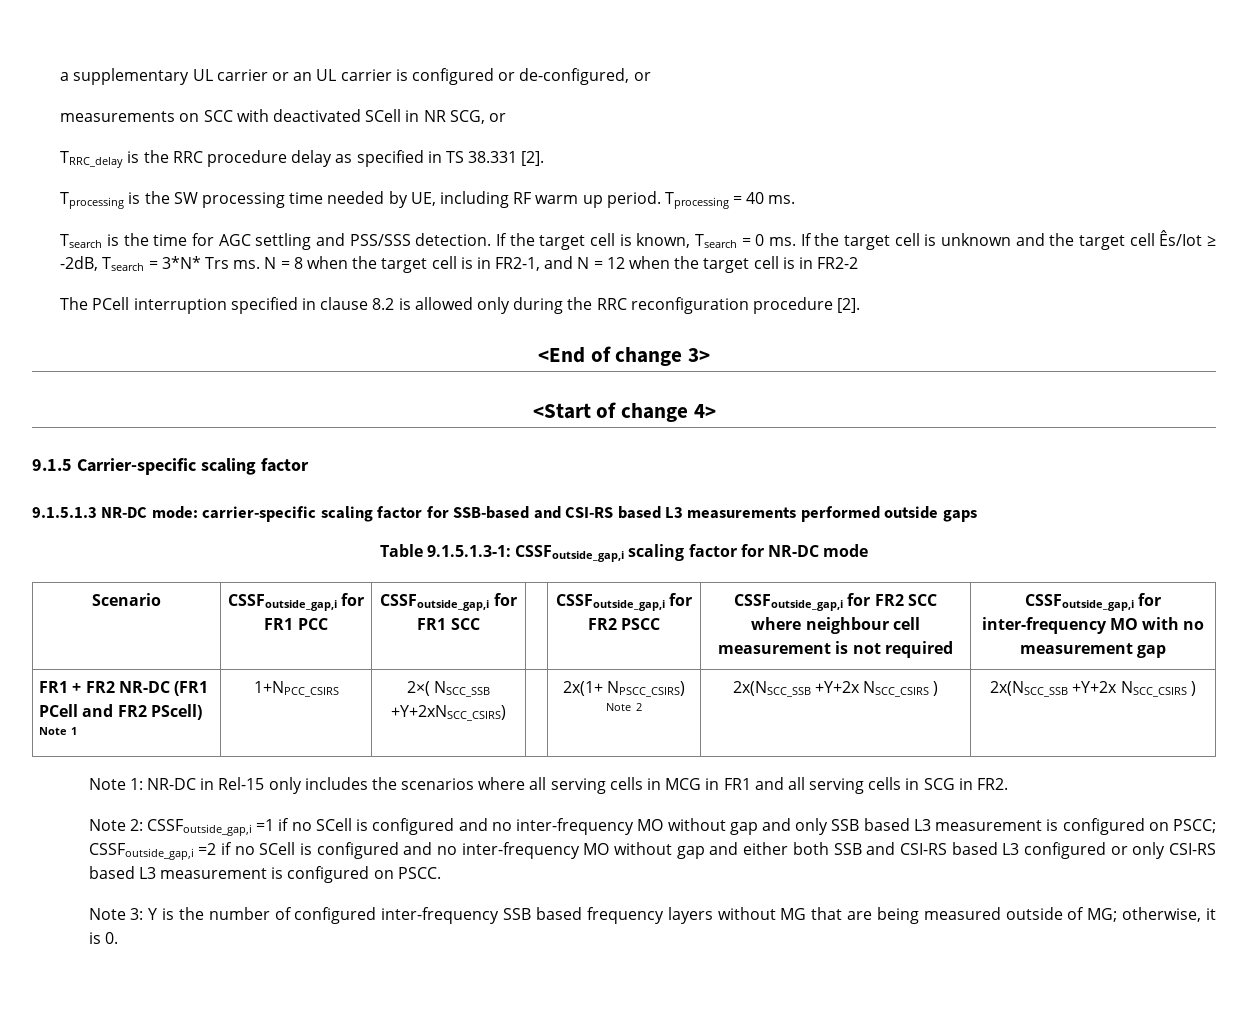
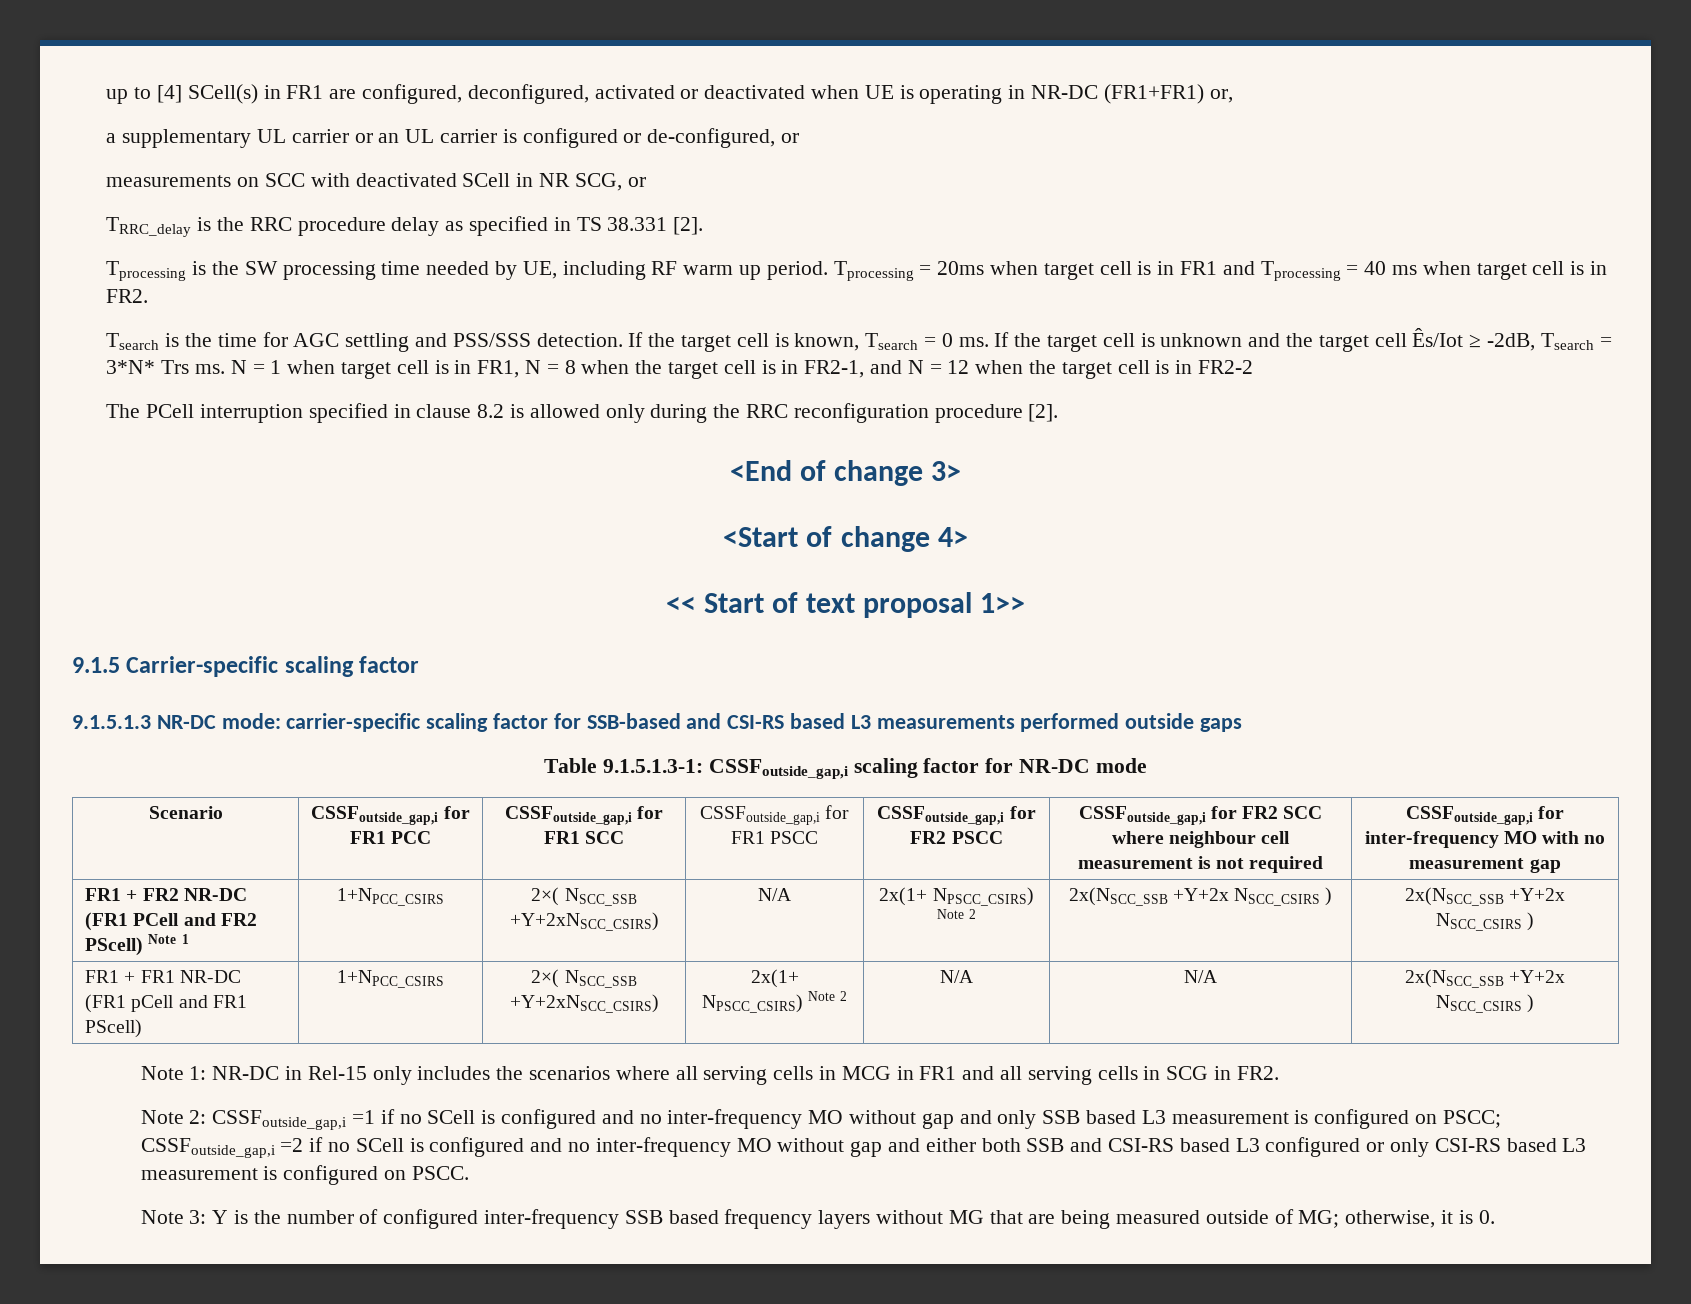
+ up to [4] SCell(s) in FR1 are configured, deconfigured, activated or deactivated when UE is operating in NR-DC (FR1+FR1) or,
- Tprocessing = 40 ms.
+ Tprocessing = 20ms when target cell is in FR1 and Tprocessing = 40 ms when target cell is in FR2.
- N = 8 when the target cell is in FR2-1, and N = 12 when the target cell is in FR2-2
+ N = 1 when target cell is in FR1, N = 8 when the target cell is in FR2-1, and N = 12 when the target cell is in FR2-2
+ << Start of text proposal 1>>
- Scenario | CSSFoutside_gap,i for FR1 PCC | CSSFoutside_gap,i for FR1 SCC | | CSSFoutside_gap,i for FR2 PSCC | CSSFoutside_gap,i for FR2 SCC where neighbour cell measurement is not required | CSSFoutside_gap,i for inter-frequency MO with no measurement gap
+ Scenario | CSSFoutside_gap,i for FR1 PCC | CSSFoutside_gap,i for FR1 SCC | CSSFoutside_gap,i for FR1 PSCC | CSSFoutside_gap,i for FR2 PSCC | CSSFoutside_gap,i for FR2 SCC where neighbour cell measurement is not required | CSSFoutside_gap,i for inter-frequency MO with no measurement gap
- FR1 + FR2 NR-DC (FR1 PCell and FR2 PScell) Note 1 | 1+NPCC_CSIRS | 2×( NSCC_SSB +Y+2xNSCC_CSIRS) | | 2x(1+ NPSCC_CSIRS) Note 2 | 2x(NSCC_SSB +Y+2x NSCC_CSIRS ) | 2x(NSCC_SSB +Y+2x NSCC_CSIRS )
+ FR1 + FR2 NR-DC (FR1 PCell and FR2 PScell) Note 1 | 1+NPCC_CSIRS | 2×( NSCC_SSB +Y+2xNSCC_CSIRS) | N/A | 2x(1+ NPSCC_CSIRS) Note 2 | 2x(NSCC_SSB +Y+2x NSCC_CSIRS ) | 2x(NSCC_SSB +Y+2x NSCC_CSIRS )
+ FR1 + FR1 NR-DC (FR1 pCell and FR1 PScell) | 1+NPCC_CSIRS | 2×( NSCC_SSB +Y+2xNSCC_CSIRS) | 2x(1+ NPSCC_CSIRS) Note 2 | N/A | N/A | 2x(NSCC_SSB +Y+2x NSCC_CSIRS )

